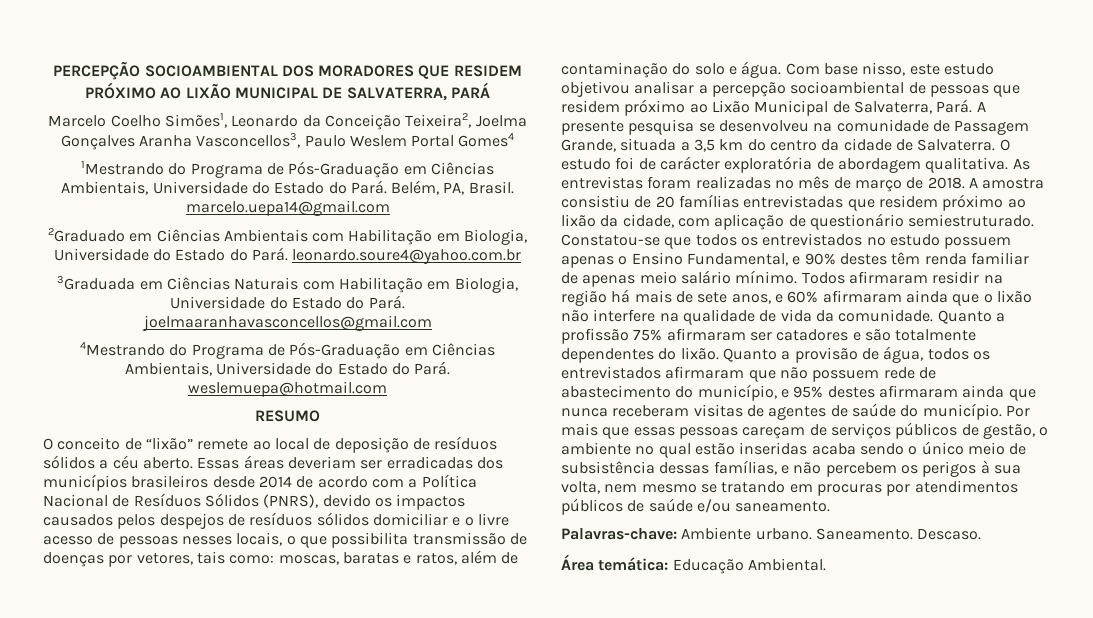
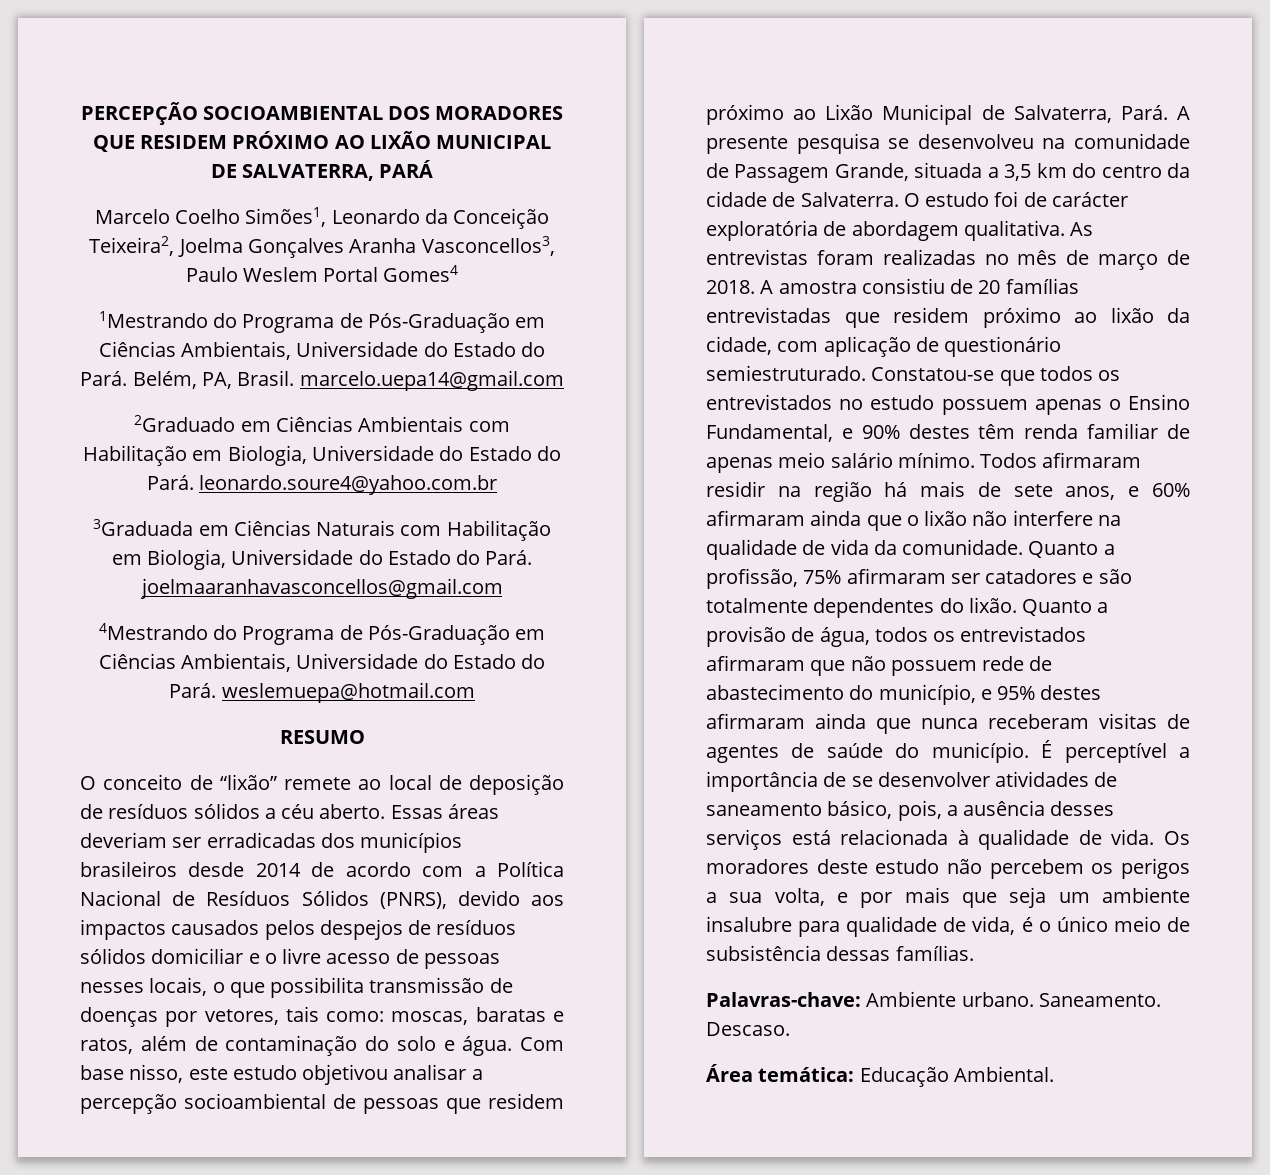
- Essas áreas deveriam ser erradicadas dos municípios brasileiros desde 2014 de acordo com a Política Nacional de Resíduos Sólidos (PNRS), devido os impactos causados pelos despejos de resíduos sólidos domiciliar e o livre acesso de pessoas nesses locais, o que possibilita transmissão de doenças por vetores, tais como: moscas, baratas e ratos, além de contaminação do solo e água.
+ Essas áreas deveriam ser erradicadas dos municípios brasileiros desde 2014 de acordo com a Política Nacional de Resíduos Sólidos (PNRS), devido aos impactos causados pelos despejos de resíduos sólidos domiciliar e o livre acesso de pessoas nesses locais, o que possibilita transmissão de doenças por vetores, tais como: moscas, baratas e ratos, além de contaminação do solo e água.
- Quanto a profissão 75% afirmaram ser catadores e são totalmente dependentes do lixão.
+ Quanto a profissão, 75% afirmaram ser catadores e são totalmente dependentes do lixão.
- Por mais que essas pessoas careçam de serviços públicos de gestão, o ambiente no qual estão inseridas acaba sendo o único meio de subsistência dessas famílias, e não percebem os perigos à sua volta, nem mesmo se tratando em procuras por atendimentos públicos de saúde e/ou saneamento.
+ É perceptível a importância de se desenvolver atividades de saneamento básico, pois, a ausência desses serviços está relacionada à qualidade de vida. Os moradores deste estudo não percebem os perigos a sua volta, e por mais que seja um ambiente insalubre para qualidade de vida, é o único meio de subsistência dessas famílias.

